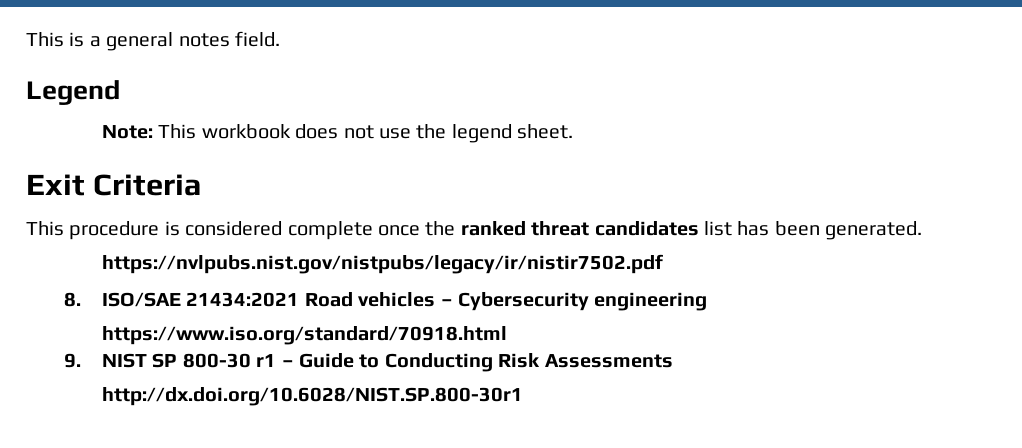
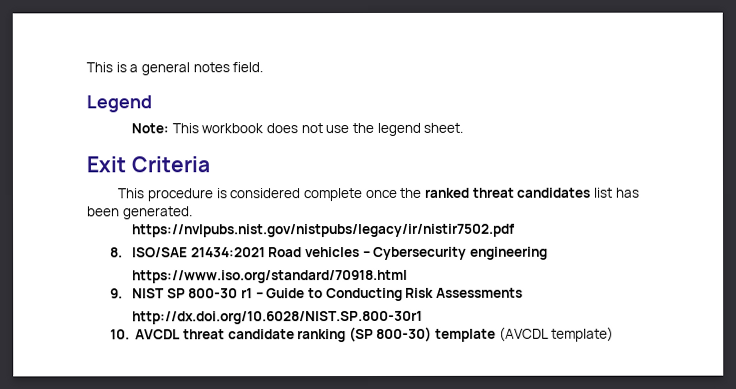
+ 10. AVCDL threat candidate ranking (SP 800-30) template (AVCDL template)

